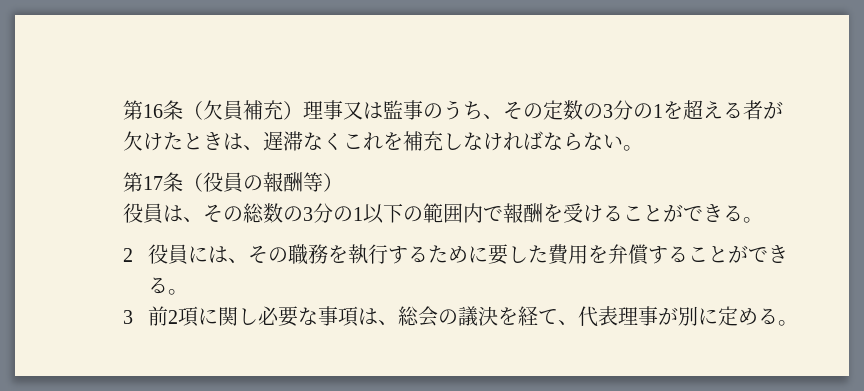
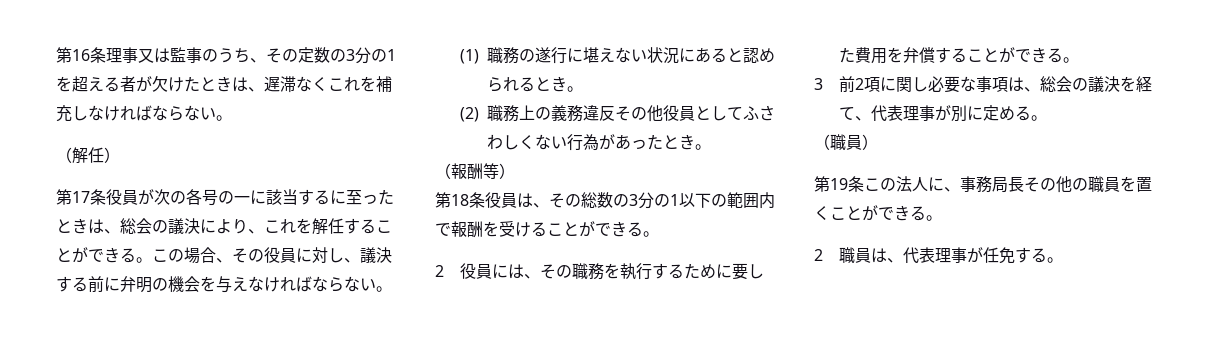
- 第16条（欠員補充）理事又は監事のうち、その定数の3分の1を超える者が欠けたときは、遅滞なくこれを補充しなければならない。
+ 第16条理事又は監事のうち、その定数の3分の1を超える者が欠けたときは、遅滞なくこれを補充しなければならない。
+ （解任）
- 第17条（役員の報酬等）
+ 第17条役員が次の各号の一に該当するに至ったときは、総会の議決により、これを解任することができる。この場合、その役員に対し、議決する前に弁明の機会を与えなければならない。
+ (1)職務の遂行に堪えない状況にあると認められるとき。
+ (2)職務上の義務違反その他役員としてふさわしくない行為があったとき。
+ （報酬等）
- 役員は、その総数の3分の1以下の範囲内で報酬を受けることができる。
+ 第18条役員は、その総数の3分の1以下の範囲内で報酬を受けることができる。
+ （職員）
+ 第19条この法人に、事務局長その他の職員を置くことができる。
+ 2職員は、代表理事が任免する。

